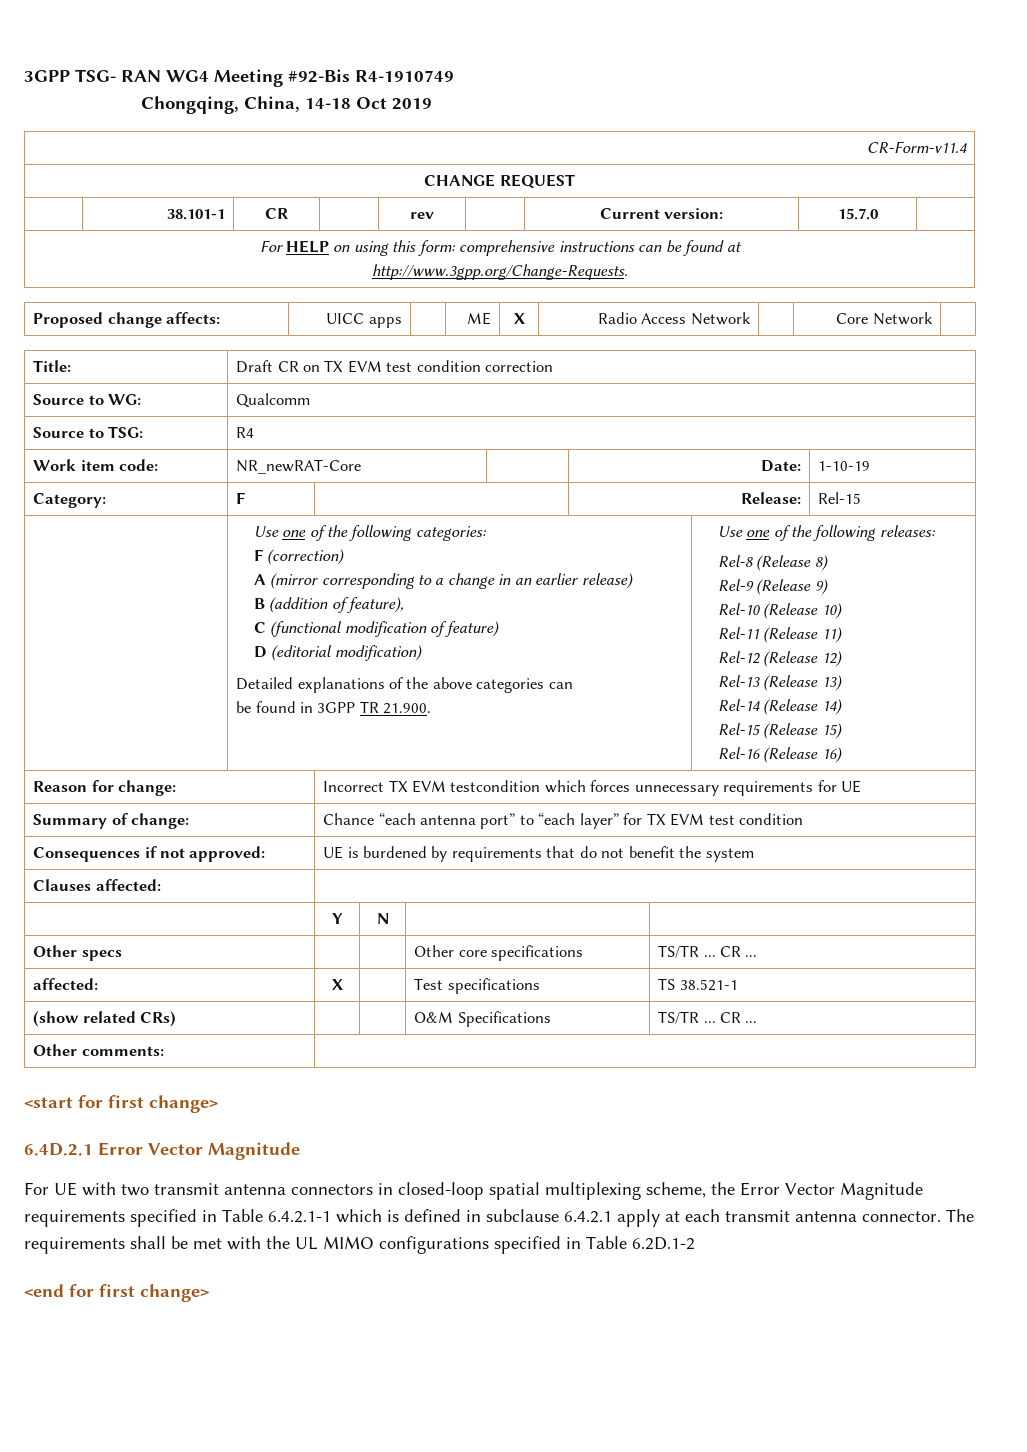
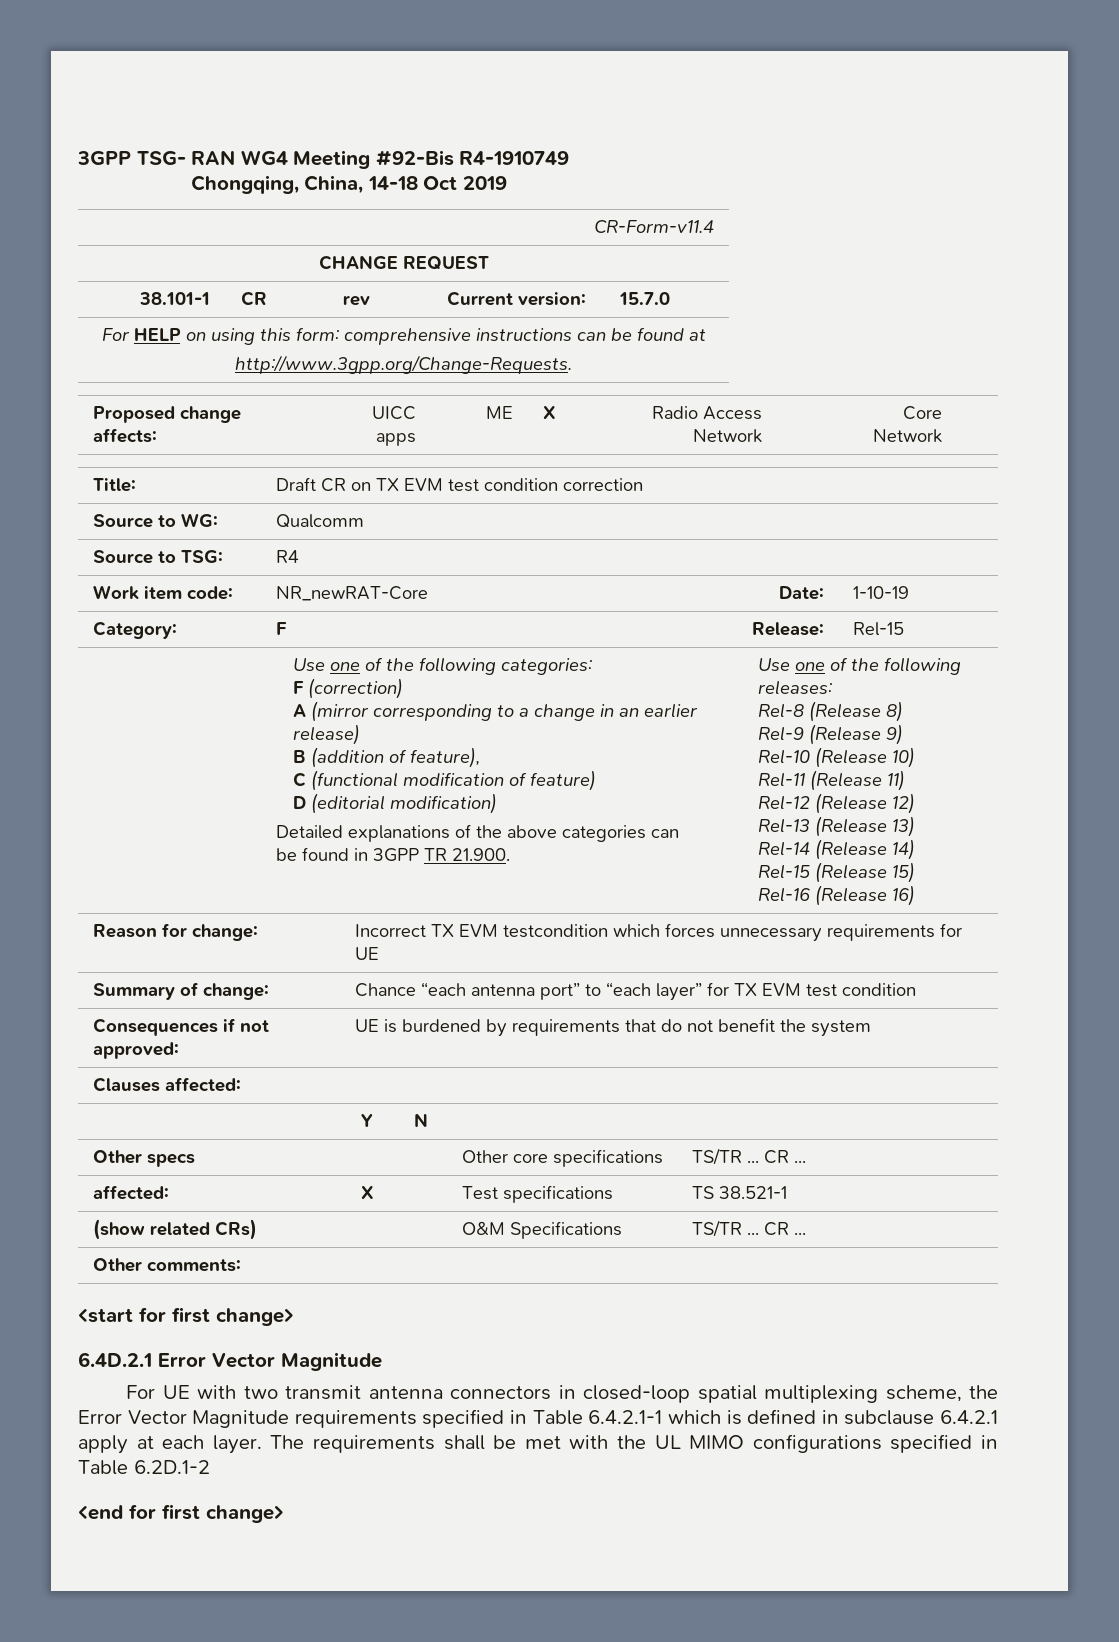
- For UE with two transmit antenna connectors in closed-loop spatial multiplexing scheme, the Error Vector Magnitude requirements specified in Table 6.4.2.1-1 which is defined in subclause 6.4.2.1 apply at each transmit antenna connector.
+ For UE with two transmit antenna connectors in closed-loop spatial multiplexing scheme, the Error Vector Magnitude requirements specified in Table 6.4.2.1-1 which is defined in subclause 6.4.2.1 apply at each layer.

